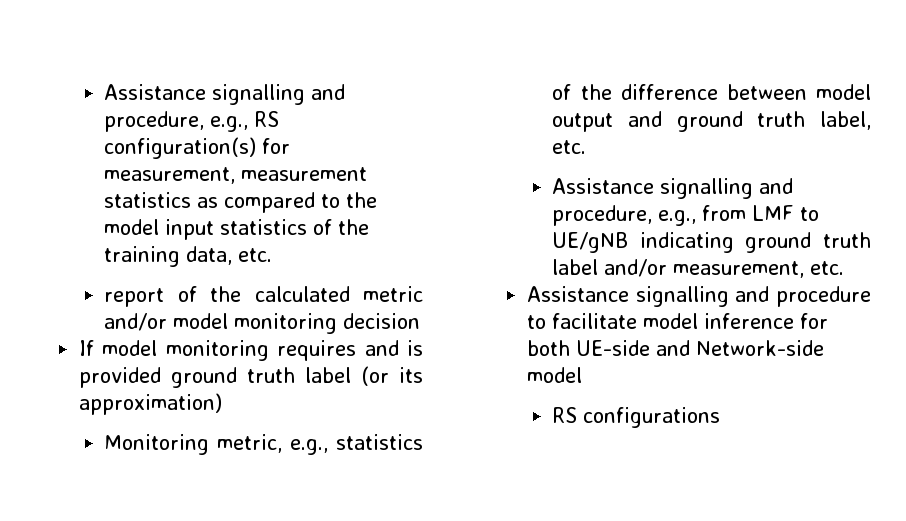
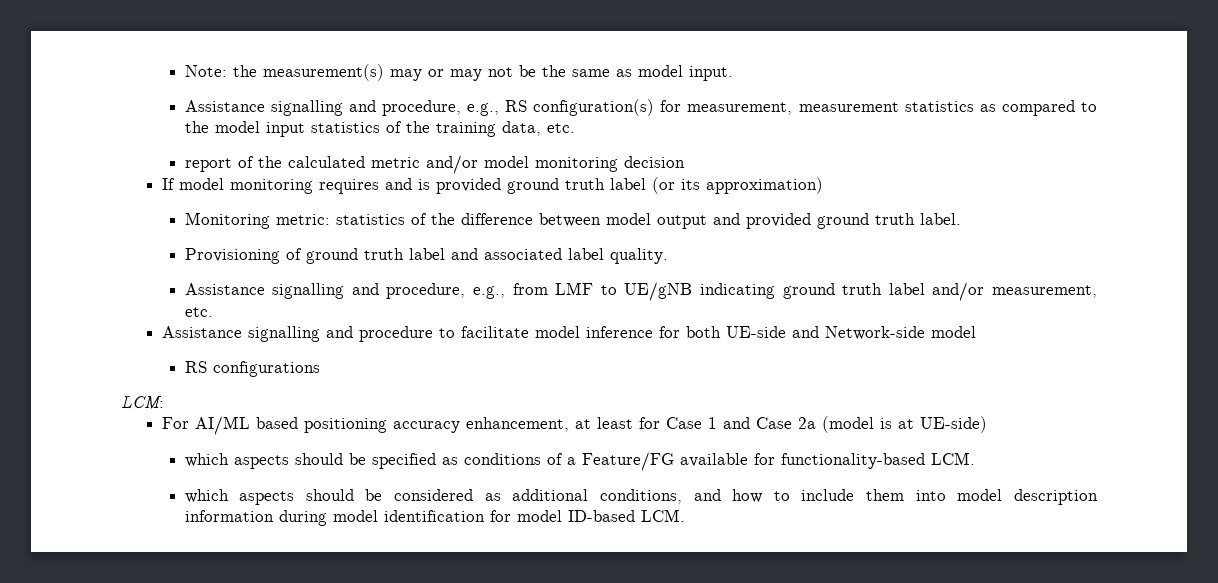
+ Note: the measurement(s) may or may not be the same as model input.
- Monitoring metric, e.g., statistics of the difference between model output and ground truth label, etc.
+ Monitoring metric: statistics of the difference between model output and provided ground truth label.
+ Provisioning of ground truth label and associated label quality.
+ LCM:
+ For AI/ML based positioning accuracy enhancement, at least for Case 1 and Case 2a (model is at UE-side)
+ which aspects should be specified as conditions of a Feature/FG available for functionality-based LCM.
+ which aspects should be considered as additional conditions, and how to include them into model description information during model identification for model ID-based LCM.

